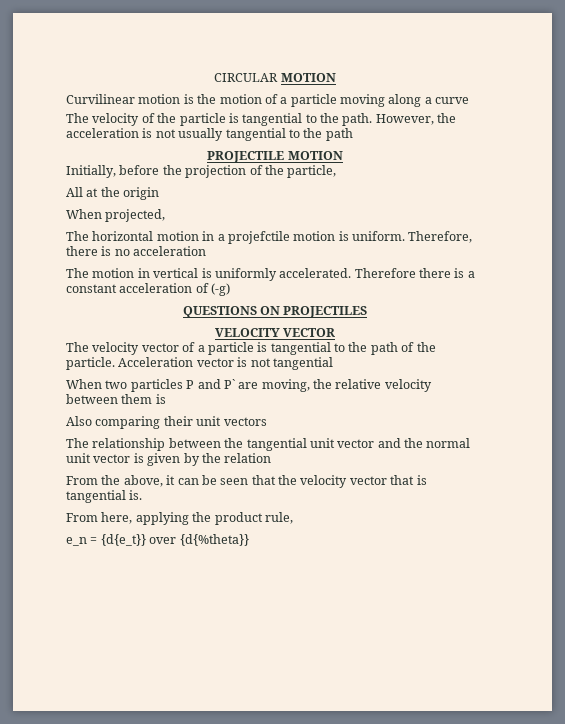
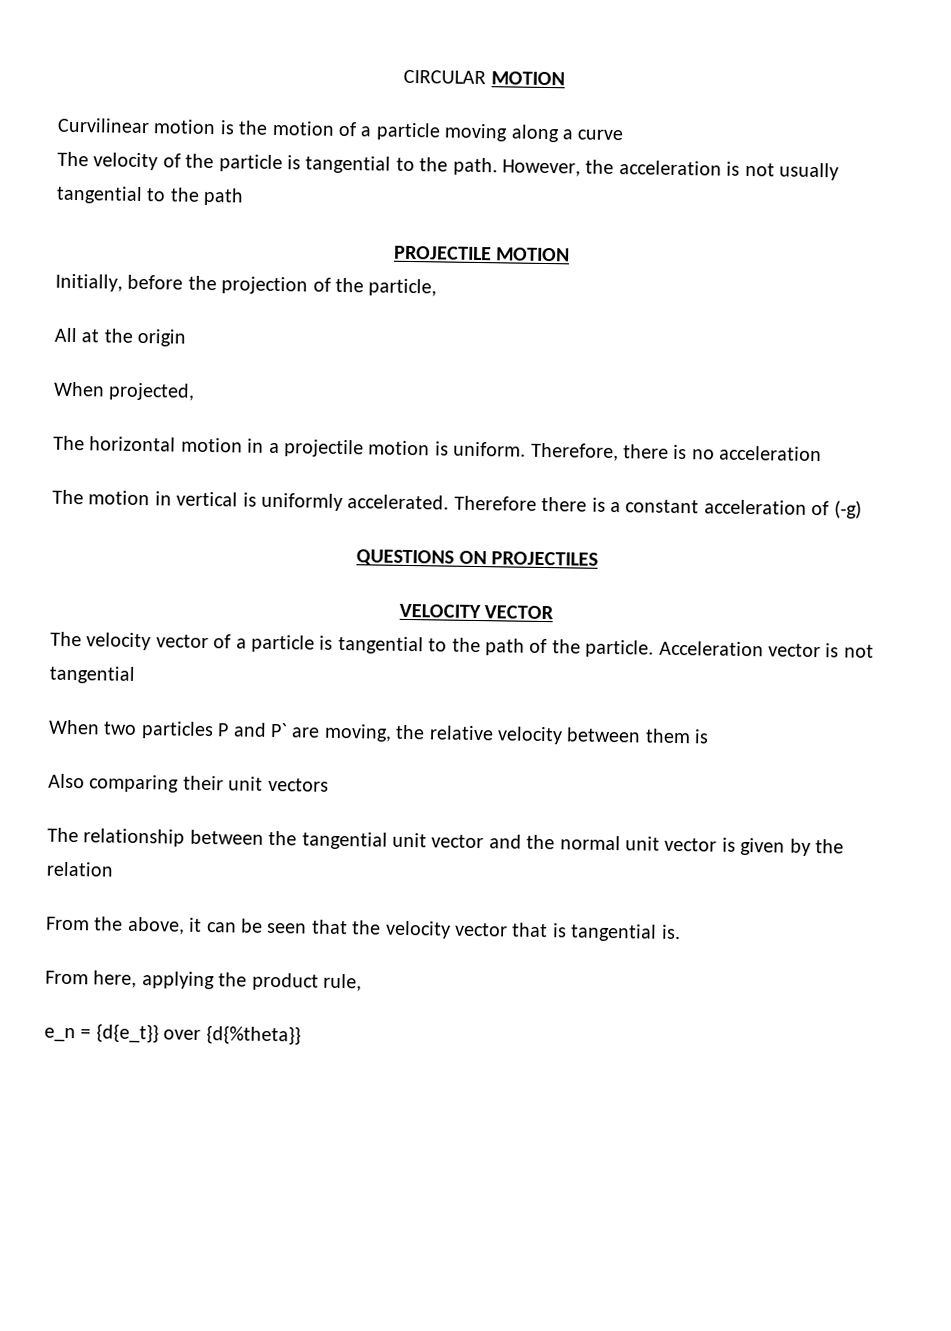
- The horizontal motion in a projefctile motion is uniform.
+ The horizontal motion in a projectile motion is uniform.

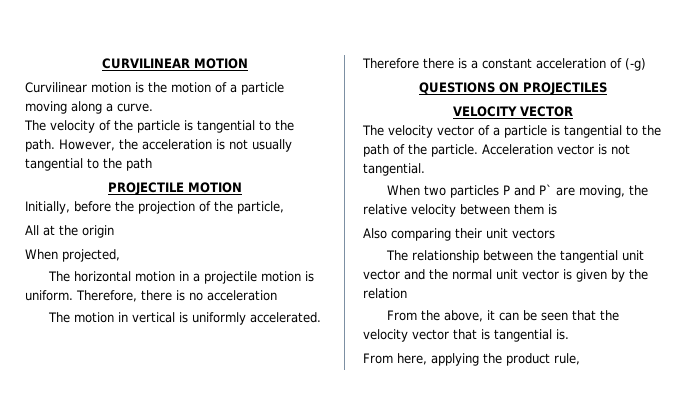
- CIRCULAR MOTION
+ CURVILINEAR MOTION
- Curvilinear motion is the motion of a particle moving along a curve
+ Curvilinear motion is the motion of a particle moving along a curve.
- Acceleration vector is not tangential
+ Acceleration vector is not tangential.
- e_n = {d{e_t}} over {d{%theta}}

